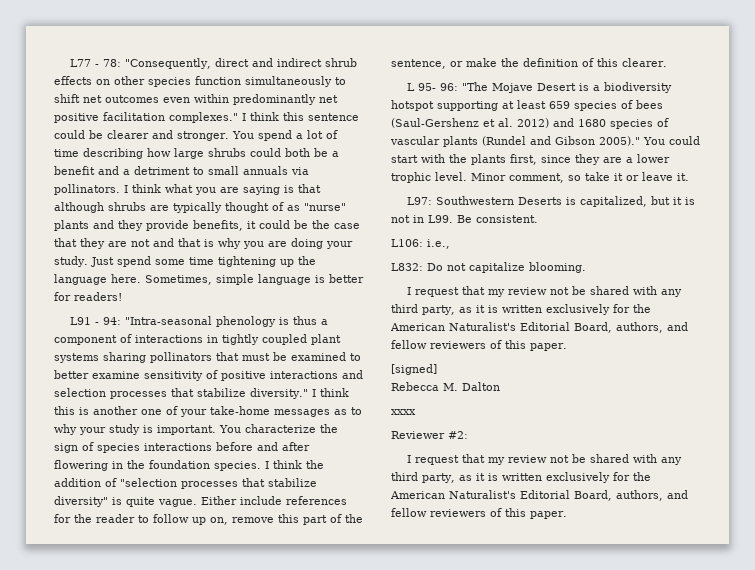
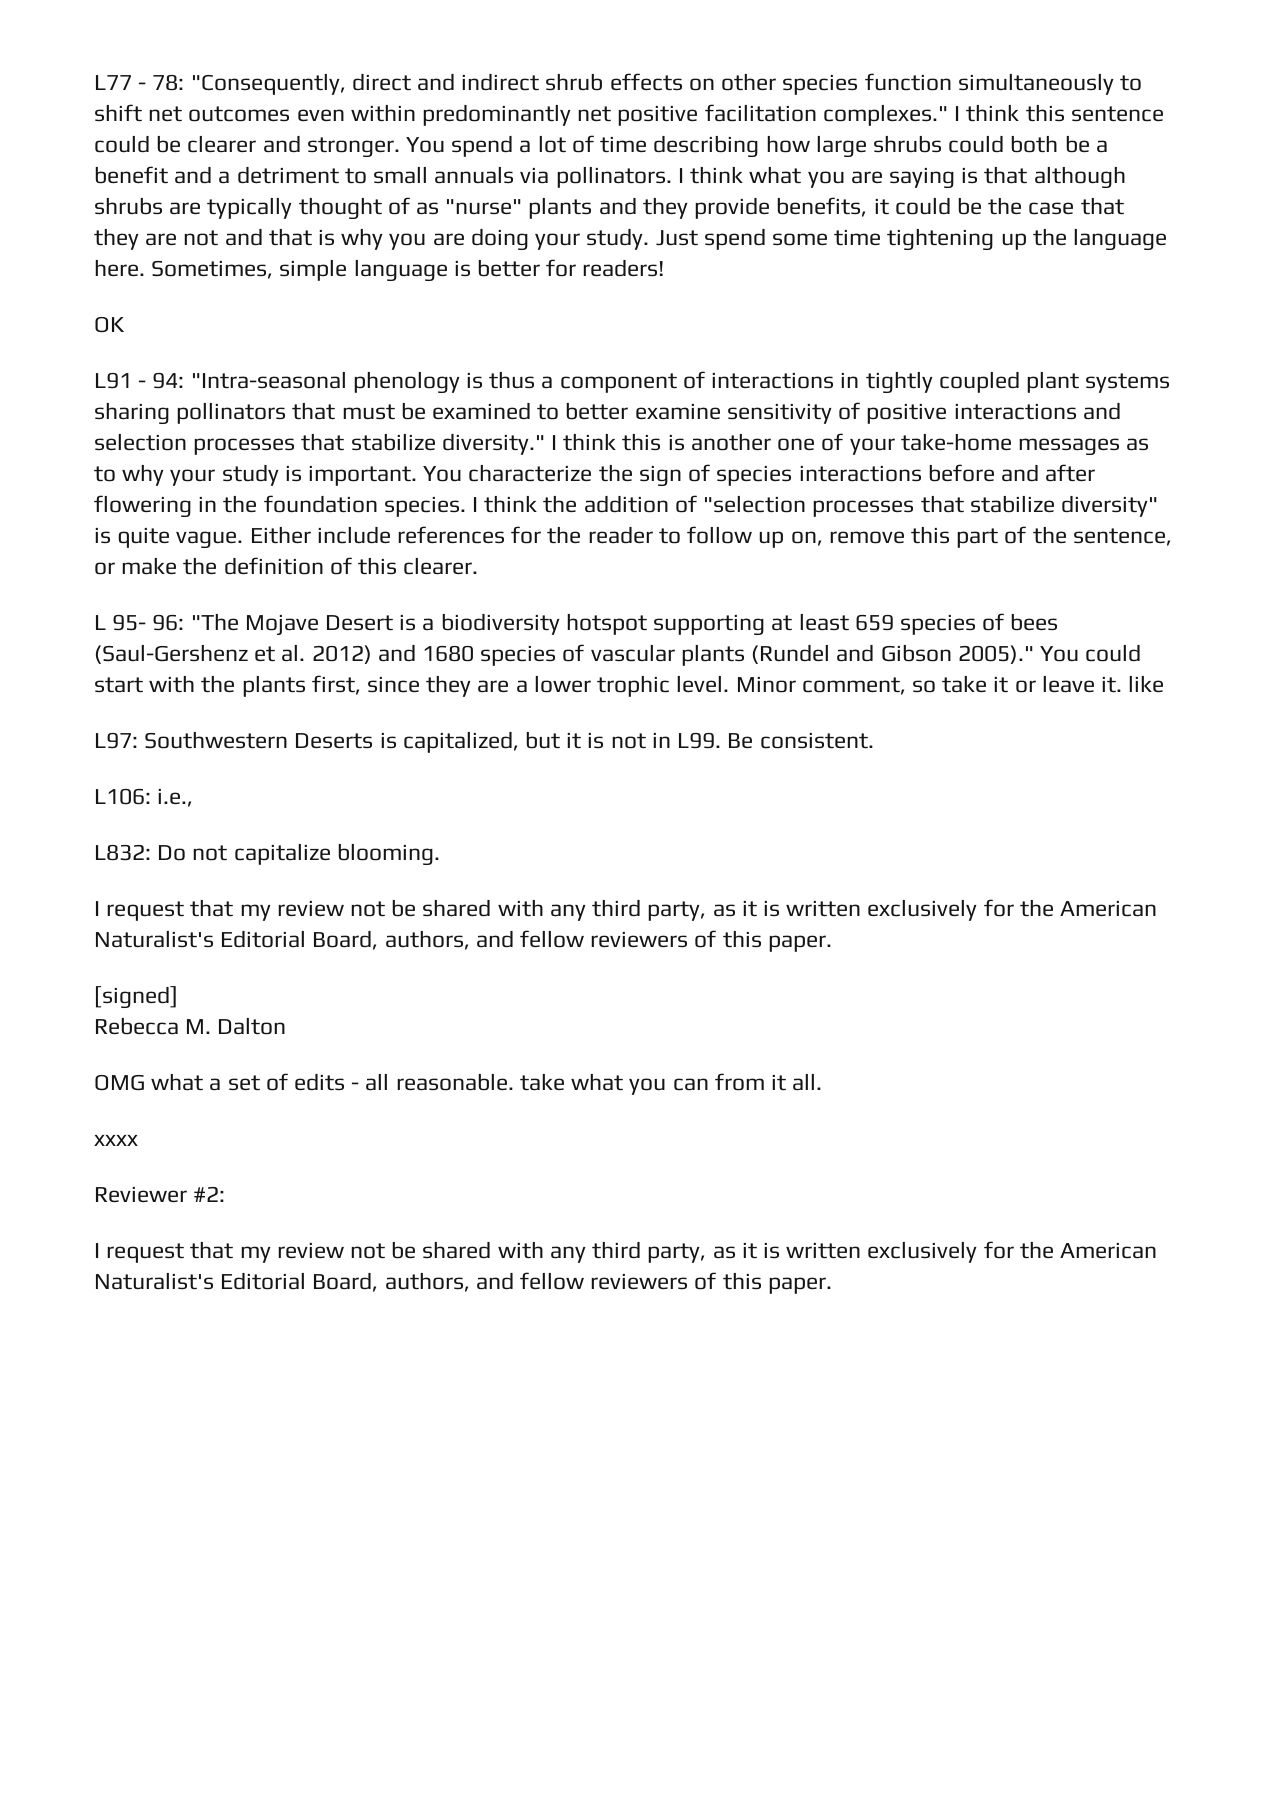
+ OK
- Minor comment, so take it or leave it.
+ Minor comment, so take it or leave it. like
+ OMG what a set of edits - all reasonable. take what you can from it all.

